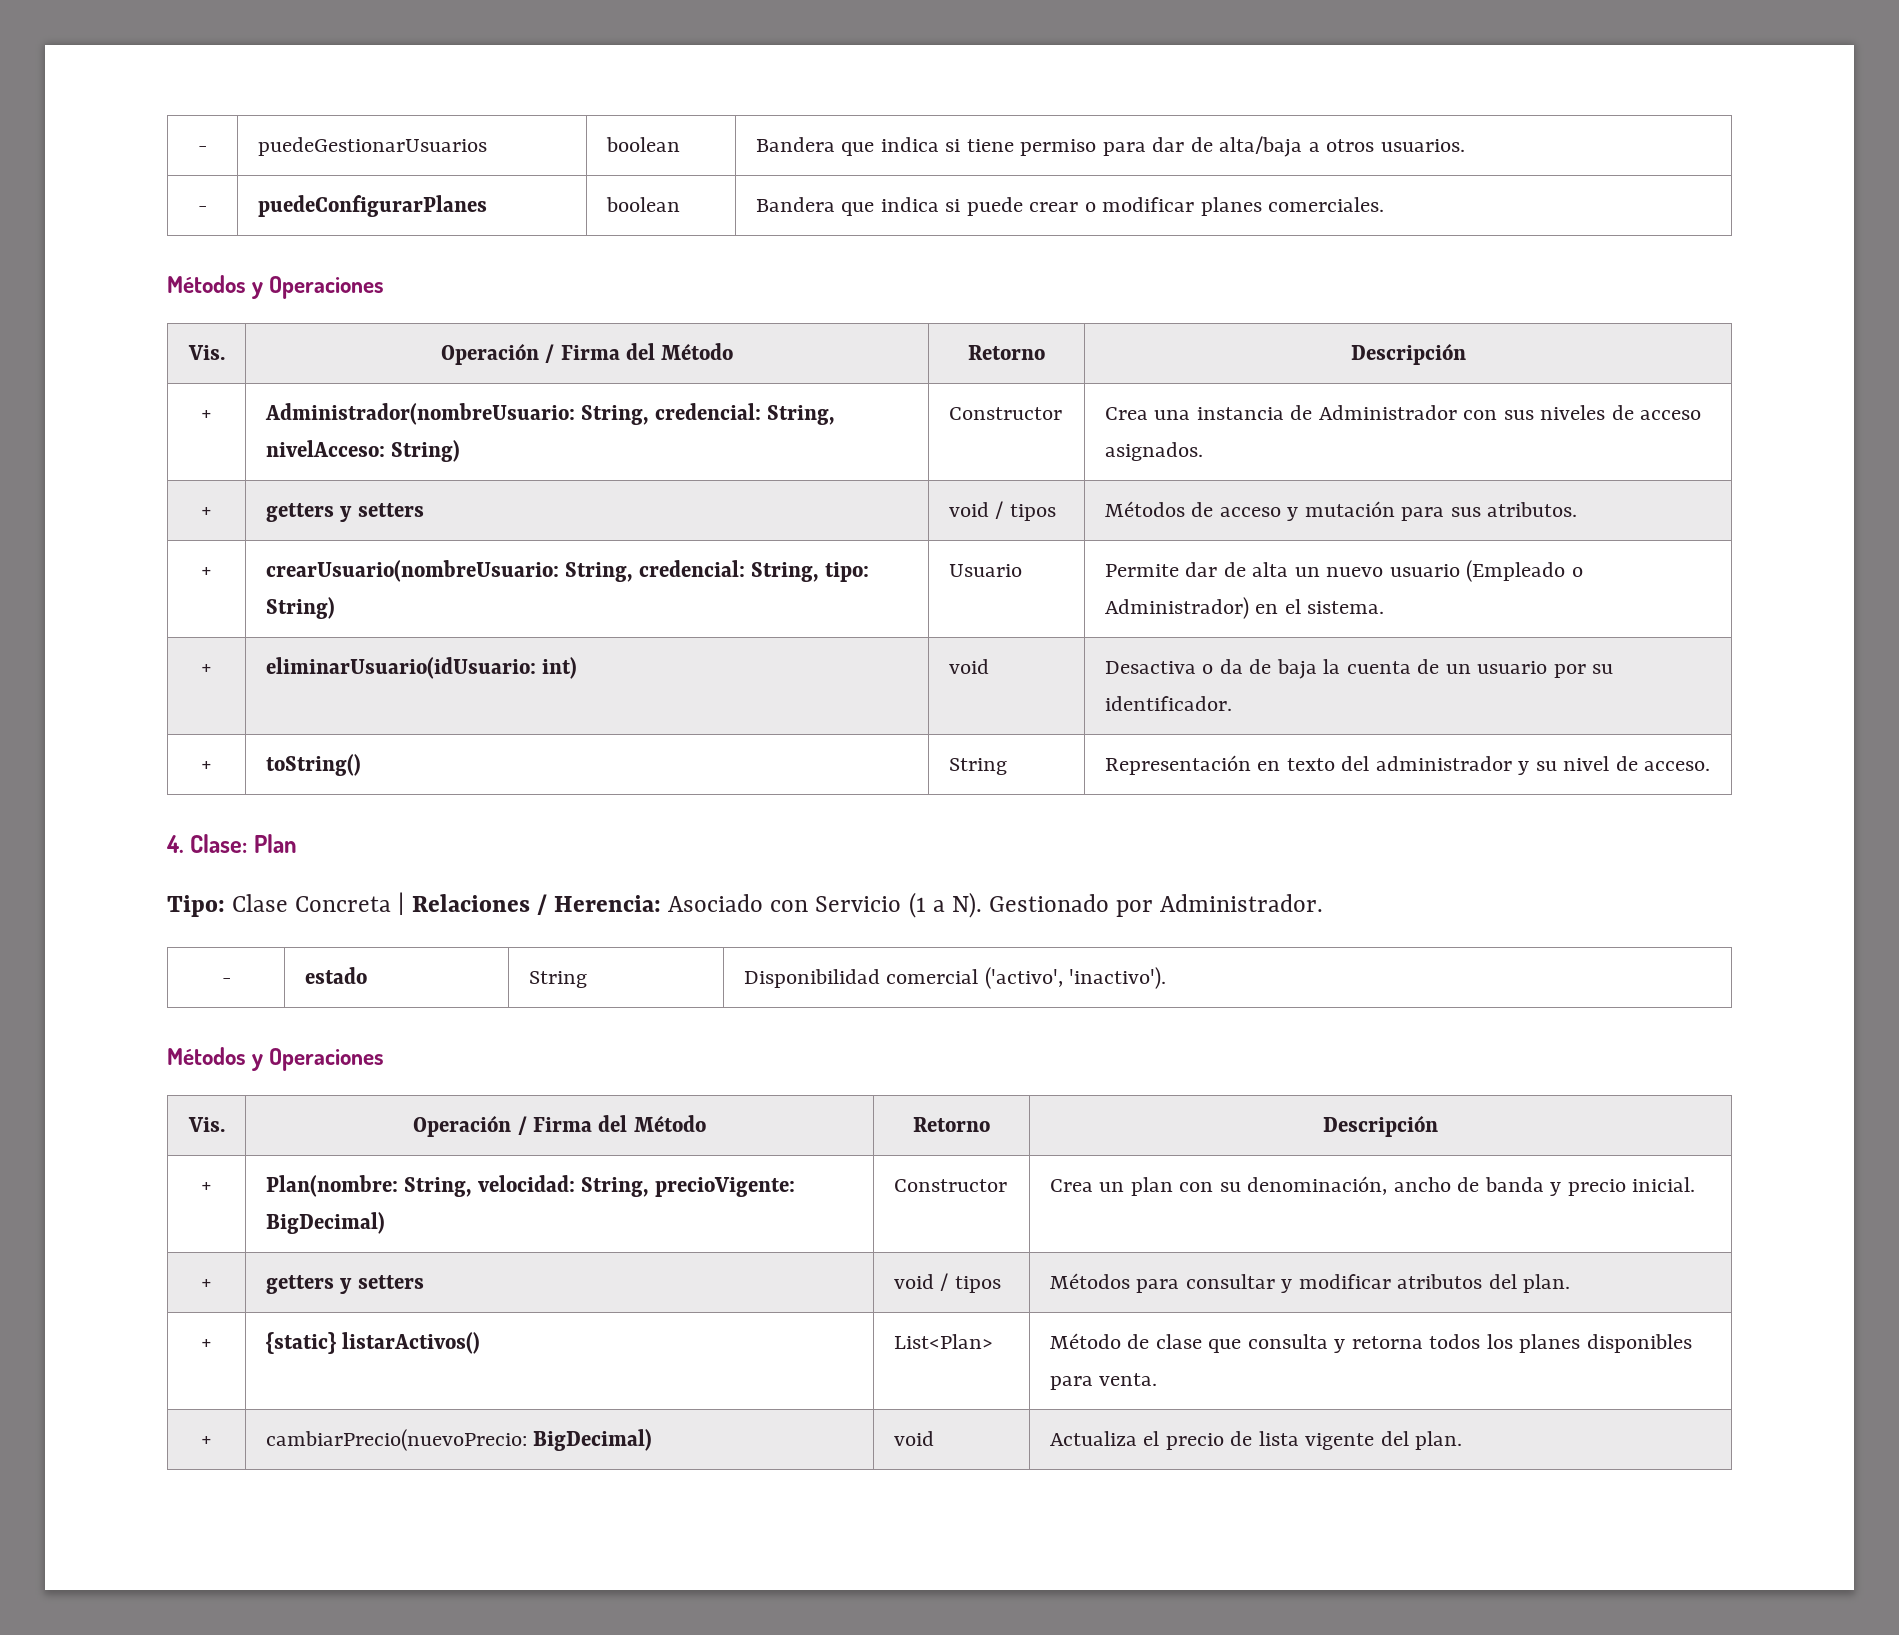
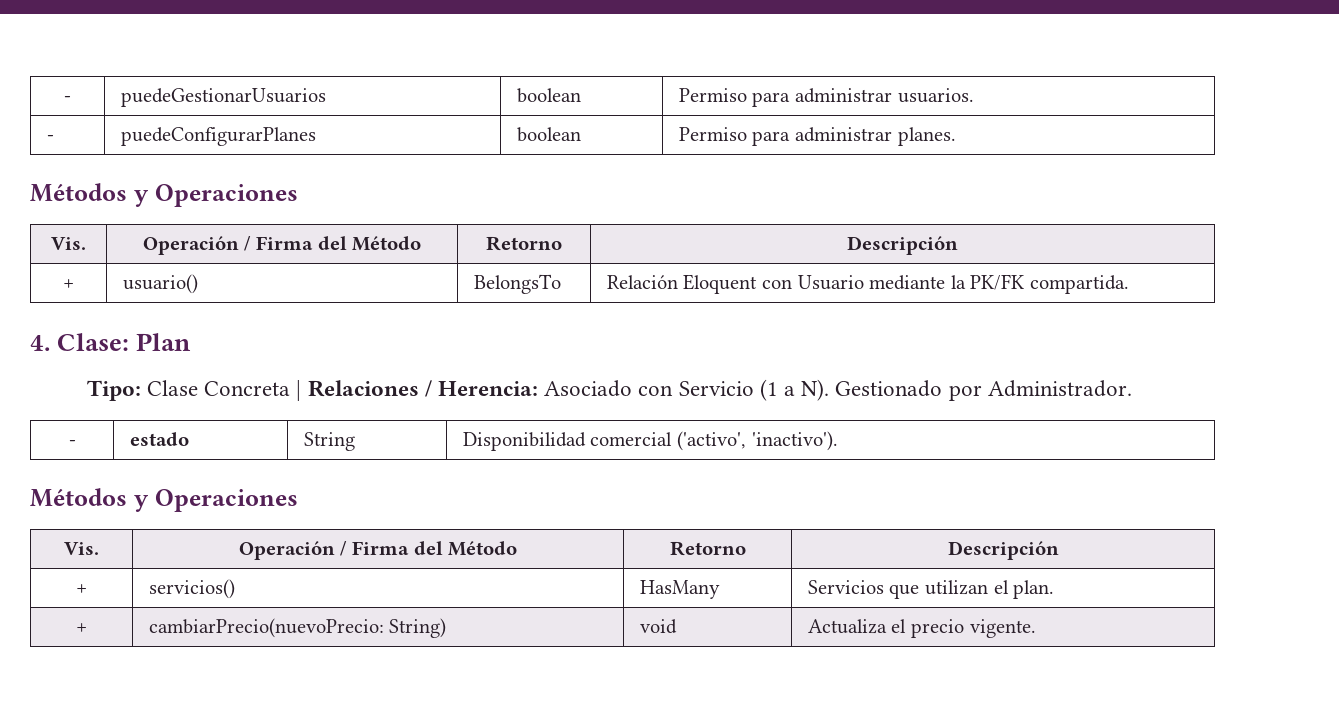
- - | puedeGestionarUsuarios | boolean | Bandera que indica si tiene permiso para dar de alta/baja a otros usuarios.
- - | puedeConfigurarPlanes | boolean | Bandera que indica si puede crear o modificar planes comerciales.
+ - | puedeGestionarUsuarios | boolean | Permiso para administrar usuarios.
+ - | puedeConfigurarPlanes | boolean | Permiso para administrar planes.
- + | Administrador(nombreUsuario: String, credencial: String, nivelAcceso: String) | Constructor | Crea una instancia de Administrador con sus niveles de acceso asignados.
- + | getters y setters | void / tipos | Métodos de acceso y mutación para sus atributos.
- + | crearUsuario(nombreUsuario: String, credencial: String, tipo: String) | Usuario | Permite dar de alta un nuevo usuario (Empleado o Administrador) en el sistema.
- + | eliminarUsuario(idUsuario: int) | void | Desactiva o da de baja la cuenta de un usuario por su identificador.
- + | toString() | String | Representación en texto del administrador y su nivel de acceso.
+ + | usuario() | BelongsTo | Relación Eloquent con Usuario mediante la PK/FK compartida.
- + | Plan(nombre: String, velocidad: String, precioVigente: BigDecimal) | Constructor | Crea un plan con su denominación, ancho de banda y precio inicial.
- + | getters y setters | void / tipos | Métodos para consultar y modificar atributos del plan.
- + | {static} listarActivos() | List<Plan> | Método de clase que consulta y retorna todos los planes disponibles para venta.
+ + | servicios() | HasMany | Servicios que utilizan el plan.
- + | cambiarPrecio(nuevoPrecio: BigDecimal) | void | Actualiza el precio de lista vigente del plan.
+ + | cambiarPrecio(nuevoPrecio: String) | void | Actualiza el precio vigente.

